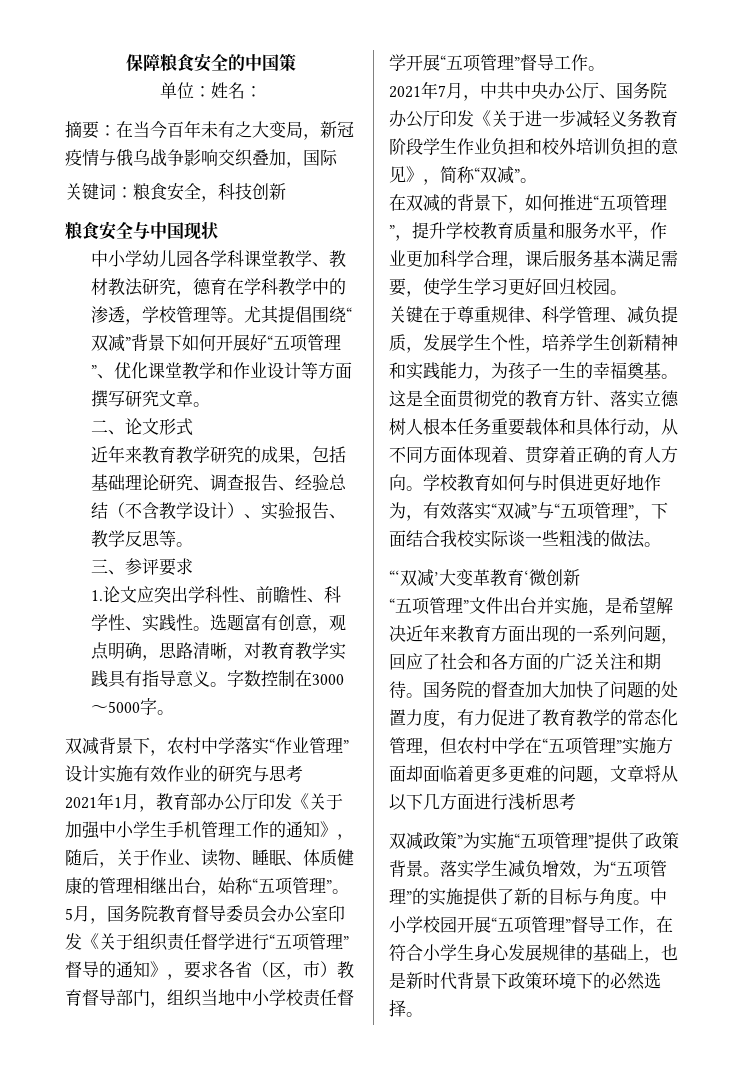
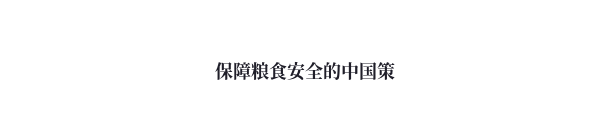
- 单位：姓名：
- 摘要：在当今百年未有之大变局，新冠疫情与俄乌战争影响交织叠加，国际
- 关键词：粮食安全，科技创新
- 粮食安全与中国现状
- 中小学幼儿园各学科课堂教学、教材教法研究，德育在学科教学中的渗透，学校管理等。尤其提倡围绕“双减”背景下如何开展好“五项管理”、优化课堂教学和作业设计等方面撰写研究文章。
- 二、论文形式
- 近年来教育教学研究的成果，包括基础理论研究、调查报告、经验总结（不含教学设计）、实验报告、教学反思等。
- 三、参评要求
- 1.论文应突出学科性、前瞻性、科学性、实践性。选题富有创意，观点明确，思路清晰，对教育教学实践具有指导意义。字数控制在3000～5000字。
- 双减背景下，农村中学落实“作业管理”设计实施有效作业的研究与思考
- 2021年1月，教育部办公厅印发《关于加强中小学生手机管理工作的通知》，随后，关于作业、读物、睡眠、体质健康的管理相继出台，始称“五项管理”。5月，国务院教育督导委员会办公室印发《关于组织责任督学进行“五项管理”督导的通知》，要求各省（区，市）教育督导部门，组织当地中小学校责任督学开展“五项管理”督导工作。
- 2021年7月，中共中央办公厅、国务院办公厅印发《关于进一步减轻义务教育阶段学生作业负担和校外培训负担的意见》，简称“双减”。
- 在双减的背景下，如何推进“五项管理”，提升学校教育质量和服务水平，作业更加科学合理，课后服务基本满足需要，使学生学习更好回归校园。
- 关键在于尊重规律、科学管理、减负提质，发展学生个性，培养学生创新精神和实践能力，为孩子一生的幸福奠基。这是全面贯彻党的教育方针、落实立德树人根本任务重要载体和具体行动，从不同方面体现着、贯穿着正确的育人方向。学校教育如何与时俱进更好地作为，有效落实“双减”与“五项管理”，下面结合我校实际谈一些粗浅的做法。
- “‘双减’大变革教育‘微创新
- “五项管理”文件出台并实施，是希望解决近年来教育方面出现的一系列问题，回应了社会和各方面的广泛关注和期待。国务院的督查加大加快了问题的处置力度，有力促进了教育教学的常态化管理，但农村中学在“五项管理”实施方面却面临着更多更难的问题，文章将从以下几方面进行浅析思考
- 双减政策”为实施“五项管理”提供了政策背景。落实学生减负增效，为“五项管理”的实施提供了新的目标与角度。中小学校园开展“五项管理”督导工作，在符合小学生身心发展规律的基础上，也是新时代背景下政策环境下的必然选择。

